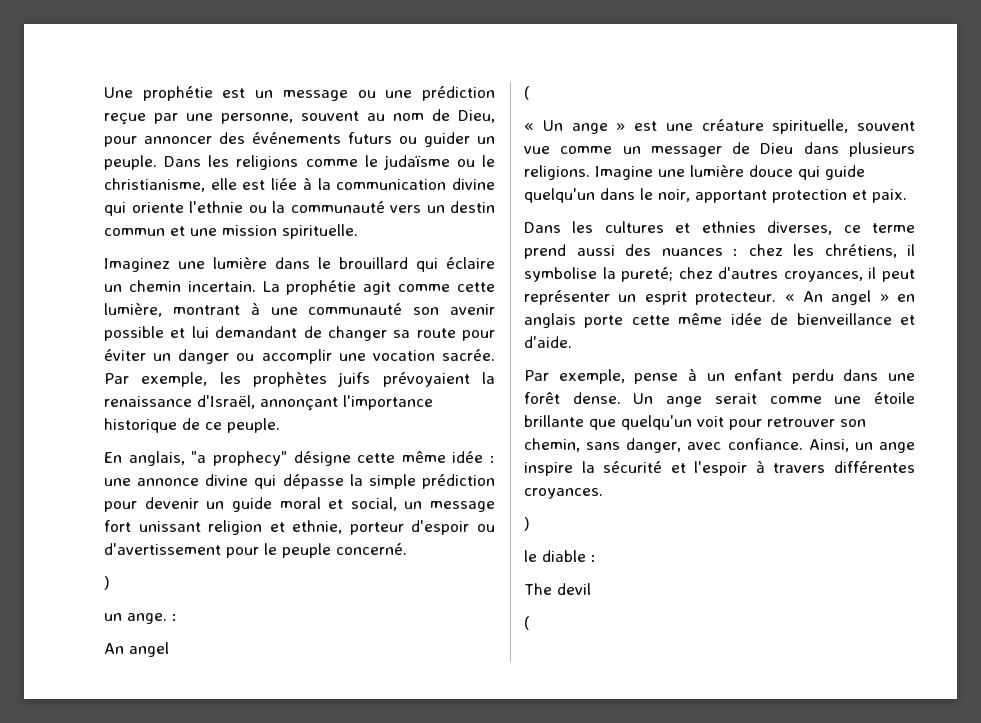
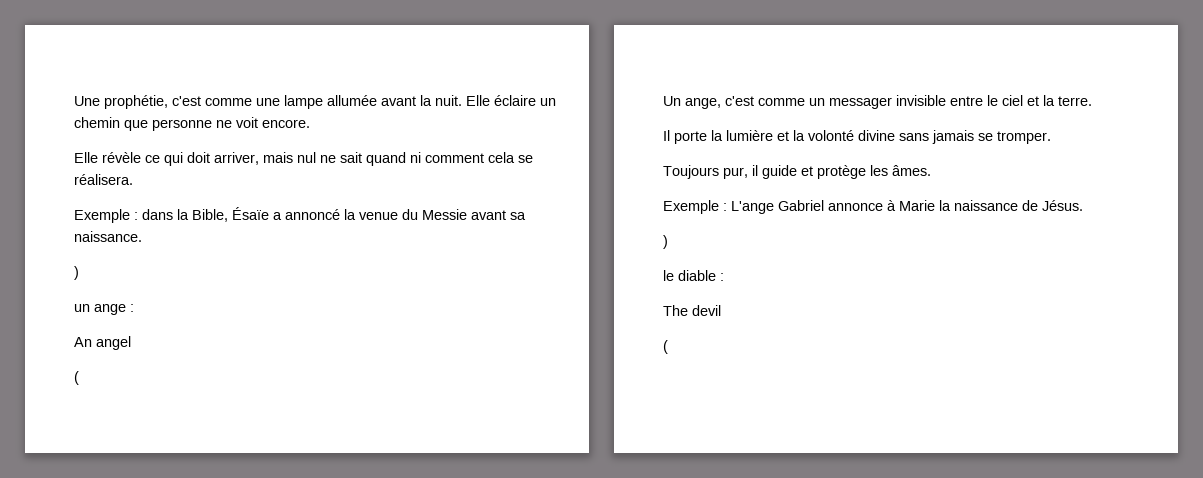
- Une prophétie est un message ou une prédiction reçue par une personne, souvent au nom de Dieu, pour annoncer des événements futurs ou guider un peuple. Dans les religions comme le judaïsme ou le christianisme, elle est liée à la communication divine qui oriente l'ethnie ou la communauté vers un destin commun et une mission spirituelle.
- Imaginez une lumière dans le brouillard qui éclaire un chemin incertain. La prophétie agit comme cette lumière, montrant à une communauté son avenir possible et lui demandant de changer sa route pour éviter un danger ou accomplir une vocation sacrée. Par exemple, les prophètes juifs prévoyaient la renaissance d'Israël, annonçant l'importance historique de ce peuple.
- En anglais, "a prophecy" désigne cette même idée : une annonce divine qui dépasse la simple prédiction pour devenir un guide moral et social, un message fort unissant religion et ethnie, porteur d'espoir ou d'avertissement pour le peuple concerné.
+ Une prophétie, c'est comme une lampe allumée avant la nuit. Elle éclaire un chemin que personne ne voit encore.
+ Elle révèle ce qui doit arriver, mais nul ne sait quand ni comment cela se réalisera.
+ Exemple : dans la Bible, Ésaïe a annoncé la venue du Messie avant sa naissance.
- un ange. :
+ un ange :
- « Un ange » est une créature spirituelle, souvent vue comme un messager de Dieu dans plusieurs religions. Imagine une lumière douce qui guide quelqu'un dans le noir, apportant protection et paix.
- Dans les cultures et ethnies diverses, ce terme prend aussi des nuances : chez les chrétiens, il symbolise la pureté; chez d'autres croyances, il peut représenter un esprit protecteur. « An angel » en anglais porte cette même idée de bienveillance et d'aide.
- Par exemple, pense à un enfant perdu dans une forêt dense. Un ange serait comme une étoile brillante que quelqu'un voit pour retrouver son chemin, sans danger, avec confiance. Ainsi, un ange inspire la sécurité et l'espoir à travers différentes croyances.
+ Un ange, c'est comme un messager invisible entre le ciel et la terre.
+ Il porte la lumière et la volonté divine sans jamais se tromper.
+ Toujours pur, il guide et protège les âmes.
+ Exemple : L'ange Gabriel annonce à Marie la naissance de Jésus.

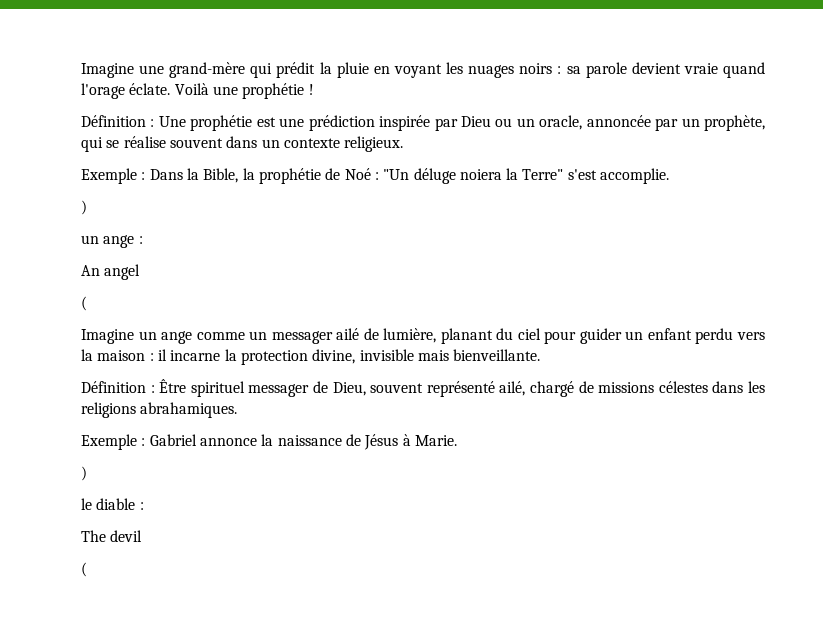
- Une prophétie, c'est comme une lampe allumée avant la nuit. Elle éclaire un chemin que personne ne voit encore.
- Elle révèle ce qui doit arriver, mais nul ne sait quand ni comment cela se réalisera.
- Exemple : dans la Bible, Ésaïe a annoncé la venue du Messie avant sa naissance.
+ Imagine une grand-mère qui prédit la pluie en voyant les nuages noirs : sa parole devient vraie quand l'orage éclate. Voilà une prophétie !
+ Définition : Une prophétie est une prédiction inspirée par Dieu ou un oracle, annoncée par un prophète, qui se réalise souvent dans un contexte religieux.
+ Exemple : Dans la Bible, la prophétie de Noé : "Un déluge noiera la Terre" s'est accomplie.
- Un ange, c'est comme un messager invisible entre le ciel et la terre.
- Il porte la lumière et la volonté divine sans jamais se tromper.
- Toujours pur, il guide et protège les âmes.
- Exemple : L'ange Gabriel annonce à Marie la naissance de Jésus.
+ Imagine un ange comme un messager ailé de lumière, planant du ciel pour guider un enfant perdu vers la maison : il incarne la protection divine, invisible mais bienveillante.
+ Définition : Être spirituel messager de Dieu, souvent représenté ailé, chargé de missions célestes dans les religions abrahamiques.
+ Exemple : Gabriel annonce la naissance de Jésus à Marie.

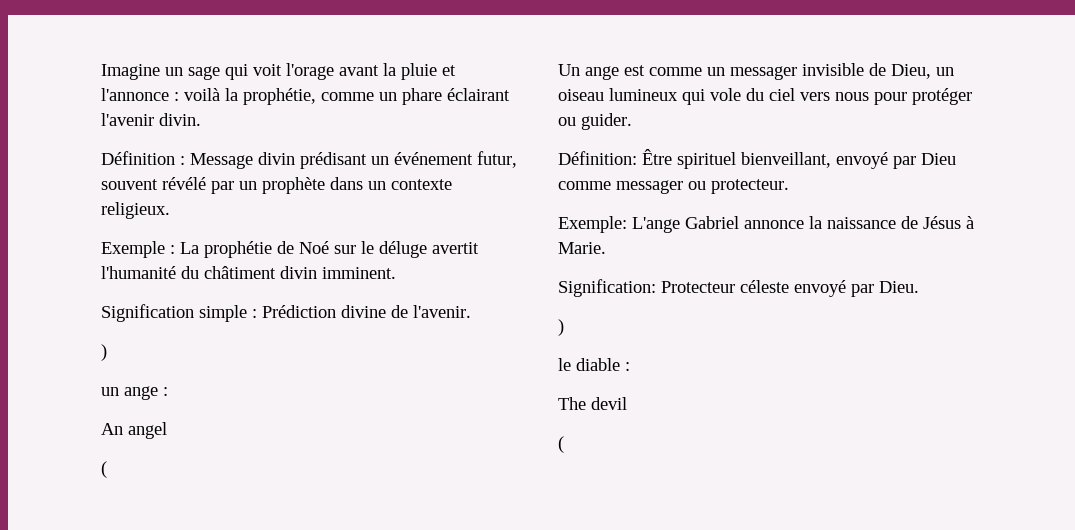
- Imagine une grand-mère qui prédit la pluie en voyant les nuages noirs : sa parole devient vraie quand l'orage éclate. Voilà une prophétie !
- Définition : Une prophétie est une prédiction inspirée par Dieu ou un oracle, annoncée par un prophète, qui se réalise souvent dans un contexte religieux.
+ Imagine un sage qui voit l'orage avant la pluie et l'annonce : voilà la prophétie, comme un phare éclairant l'avenir divin.
+ Définition : Message divin prédisant un événement futur, souvent révélé par un prophète dans un contexte religieux.
- Exemple : Dans la Bible, la prophétie de Noé : "Un déluge noiera la Terre" s'est accomplie.
+ Exemple : La prophétie de Noé sur le déluge avertit l'humanité du châtiment divin imminent.
+ Signification simple : Prédiction divine de l'avenir.
- Imagine un ange comme un messager ailé de lumière, planant du ciel pour guider un enfant perdu vers la maison : il incarne la protection divine, invisible mais bienveillante.
- Définition : Être spirituel messager de Dieu, souvent représenté ailé, chargé de missions célestes dans les religions abrahamiques.
- Exemple : Gabriel annonce la naissance de Jésus à Marie.
+ Un ange est comme un messager invisible de Dieu, un oiseau lumineux qui vole du ciel vers nous pour protéger ou guider.
+ Définition: Être spirituel bienveillant, envoyé par Dieu comme messager ou protecteur.
+ Exemple: L'ange Gabriel annonce la naissance de Jésus à Marie.
+ Signification: Protecteur céleste envoyé par Dieu.

